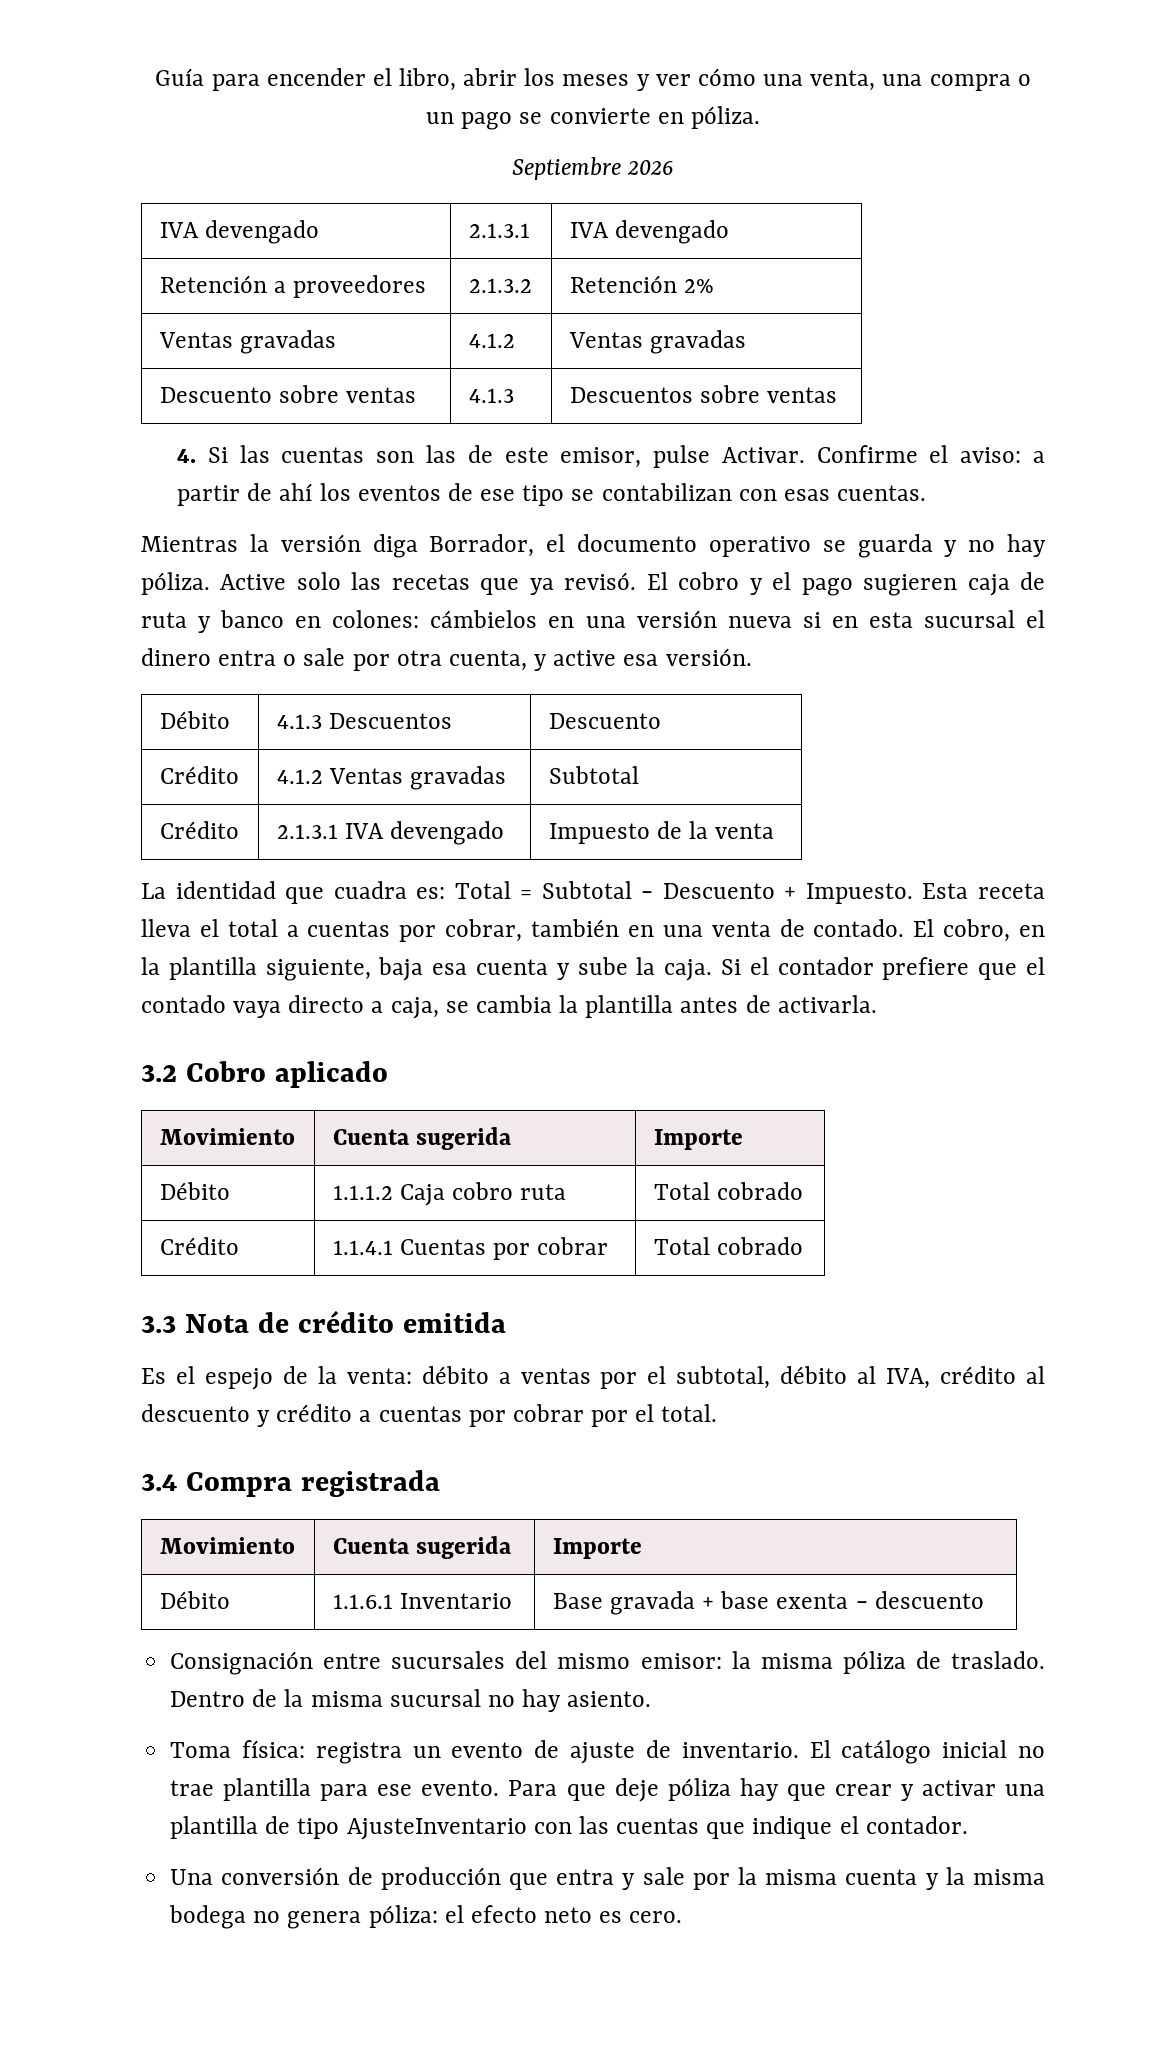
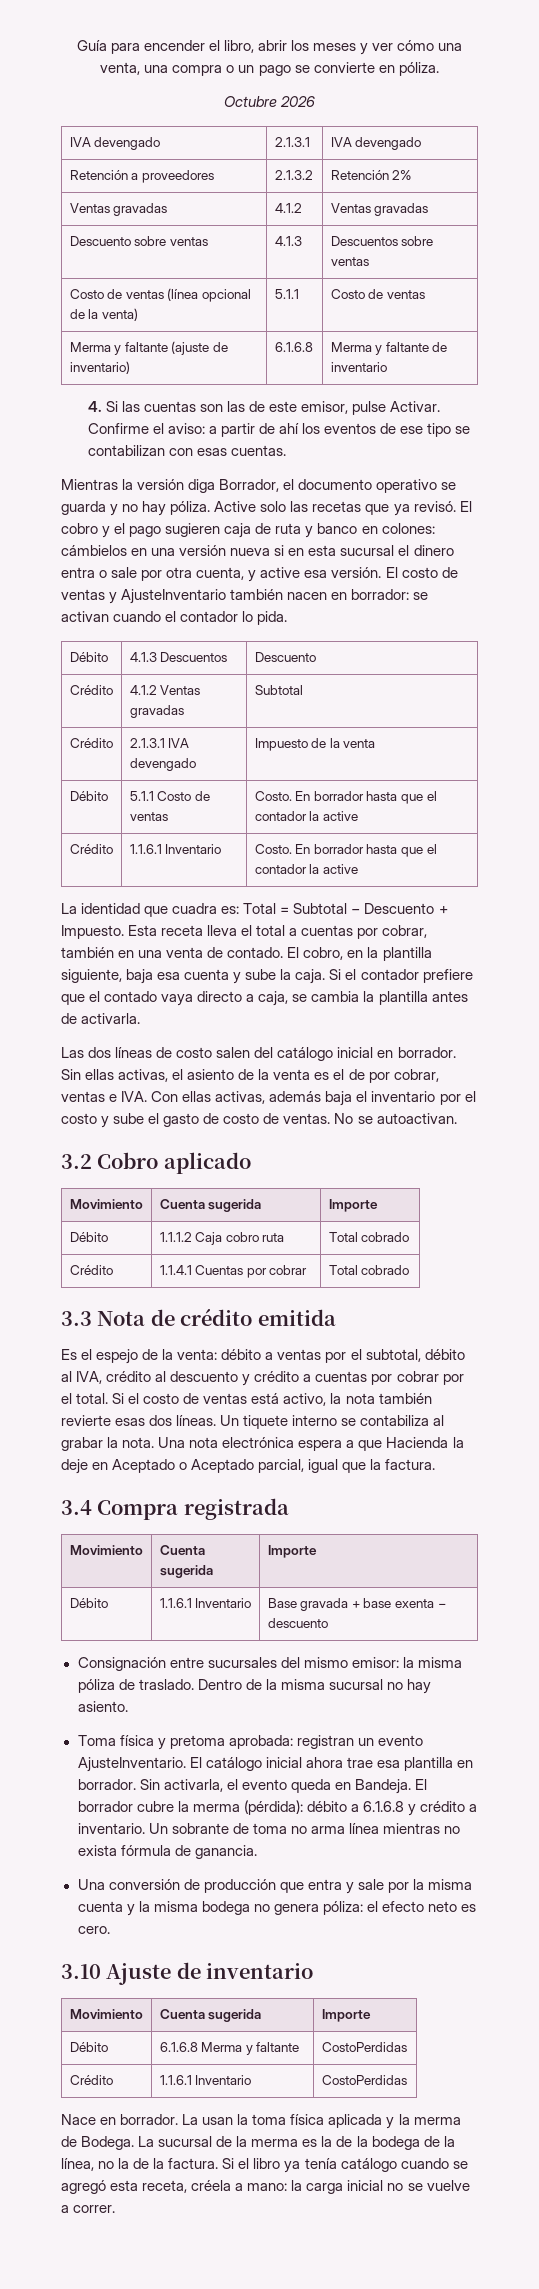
- Septiembre 2026
+ Octubre 2026
+ Costo de ventas (línea opcional de la venta) | 5.1.1 | Costo de ventas
+ Merma y faltante (ajuste de inventario) | 6.1.6.8 | Merma y faltante de inventario
+ El costo de ventas y AjusteInventario también nacen en borrador: se activan cuando el contador lo pida.
+ Débito | 5.1.1 Costo de ventas | Costo. En borrador hasta que el contador la active
+ Crédito | 1.1.6.1 Inventario | Costo. En borrador hasta que el contador la active
+ Las dos líneas de costo salen del catálogo inicial en borrador. Sin ellas activas, el asiento de la venta es el de por cobrar, ventas e IVA. Con ellas activas, además baja el inventario por el costo y sube el gasto de costo de ventas. No se autoactivan.
+ Si el costo de ventas está activo, la nota también revierte esas dos líneas. Un tiquete interno se contabiliza al grabar la nota. Una nota electrónica espera a que Hacienda la deje en Aceptado o Aceptado parcial, igual que la factura.
- Toma física: registra un evento de ajuste de inventario. El catálogo inicial no trae plantilla para ese evento. Para que deje póliza hay que crear y activar una plantilla de tipo AjusteInventario con las cuentas que indique el contador.
+ Toma física y pretoma aprobada: registran un evento AjusteInventario. El catálogo inicial ahora trae esa plantilla en borrador. Sin activarla, el evento queda en Bandeja. El borrador cubre la merma (pérdida): débito a 6.1.6.8 y crédito a inventario. Un sobrante de toma no arma línea mientras no exista fórmula de ganancia.
+ 3.10 Ajuste de inventario
+ Movimiento | Cuenta sugerida | Importe
+ Débito | 6.1.6.8 Merma y faltante | CostoPerdidas
+ Crédito | 1.1.6.1 Inventario | CostoPerdidas
+ Nace en borrador. La usan la toma física aplicada y la merma de Bodega. La sucursal de la merma es la de la bodega de la línea, no la de la factura. Si el libro ya tenía catálogo cuando se agregó esta receta, créela a mano: la carga inicial no se vuelve a correr.

